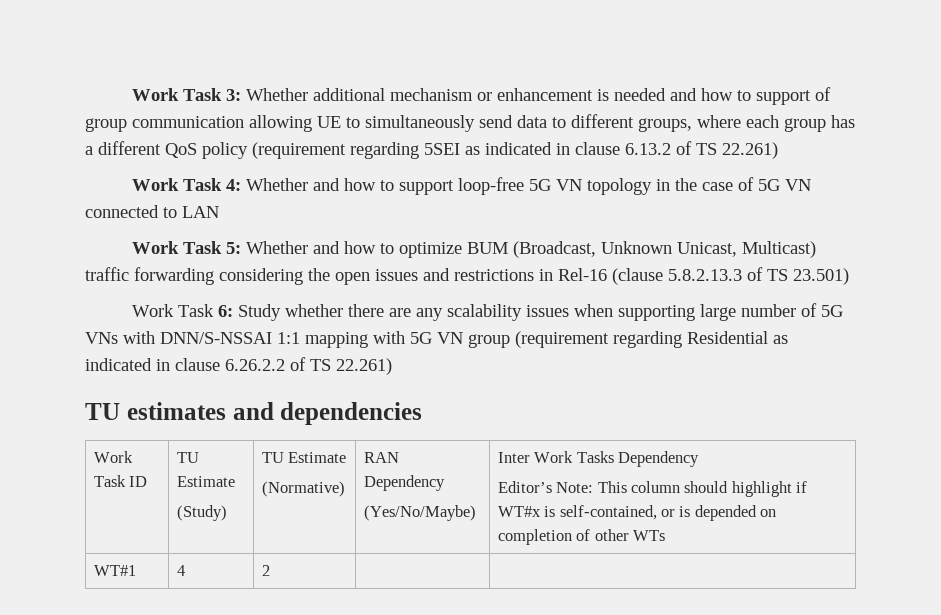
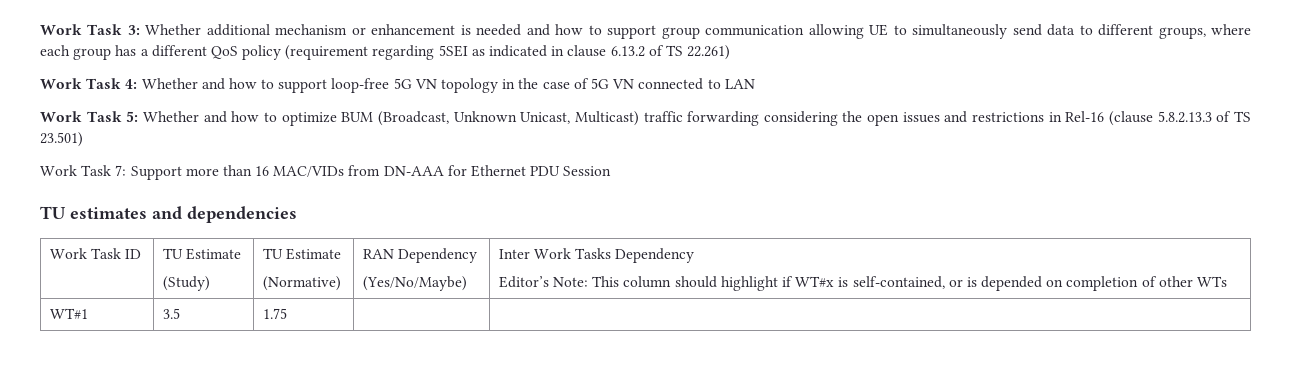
- Work Task 3: Whether additional mechanism or enhancement is needed and how to support of group communication allowing UE to simultaneously send data to different groups, where each group has a different QoS policy (requirement regarding 5SEI as indicated in clause 6.13.2 of TS 22.261)
+ Work Task 3: Whether additional mechanism or enhancement is needed and how to support group communication allowing UE to simultaneously send data to different groups, where each group has a different QoS policy (requirement regarding 5SEI as indicated in clause 6.13.2 of TS 22.261)
- Work Task 6: Study whether there are any scalability issues when supporting large number of 5G VNs with DNN/S-NSSAI 1:1 mapping with 5G VN group (requirement regarding Residential as indicated in clause 6.26.2.2 of TS 22.261)
+ Work Task 7: Support more than 16 MAC/VIDs from DN-AAA for Ethernet PDU Session
- WT#1 | 4 | 2 | |
+ WT#1 | 3.5 | 1.75 | |

